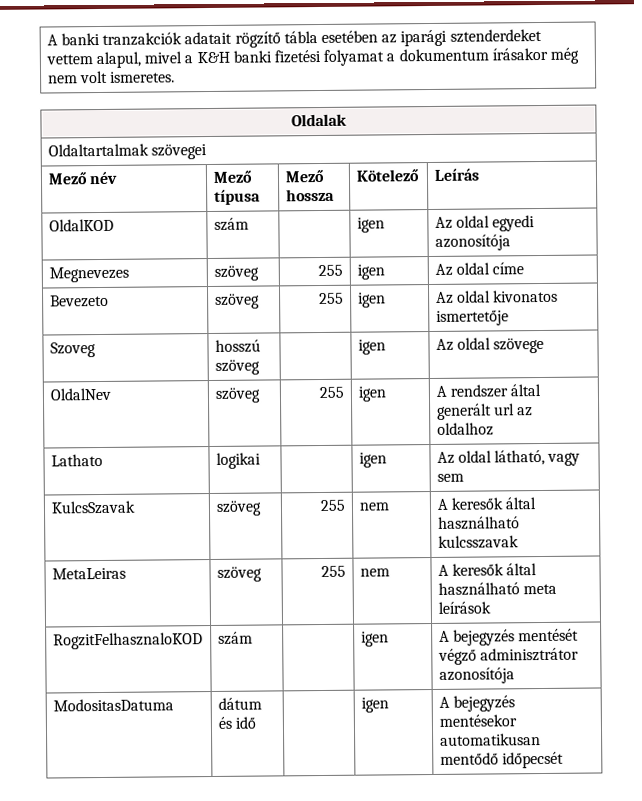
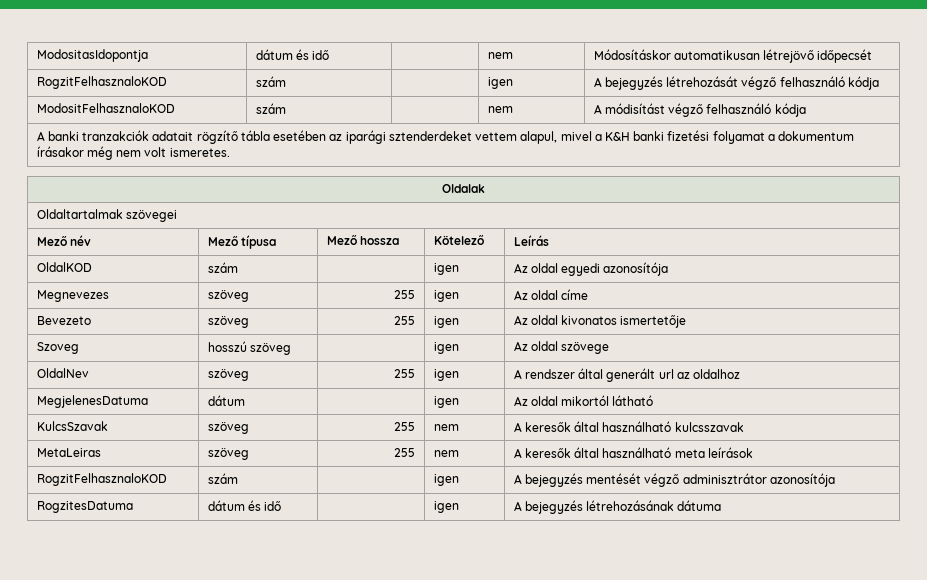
+ ModositasIdopontja | dátum és idő | | nem | Módosításkor automatikusan létrejövő időpecsét
+ RogzitFelhasznaloKOD | szám | | igen | A bejegyzés létrehozását végző felhasználó kódja
+ ModositFelhasznaloKOD | szám | | nem | A módisítást végző felhasználó kódja
- Lathato | logikai | | igen | Az oldal látható, vagy sem
+ MegjelenesDatuma | dátum | | igen | Az oldal mikortól látható
- ModositasDatuma | dátum és idő | | igen | A bejegyzés mentésekor automatikusan mentődő időpecsét
+ RogzitesDatuma | dátum és idő | | igen | A bejegyzés létrehozásának dátuma

